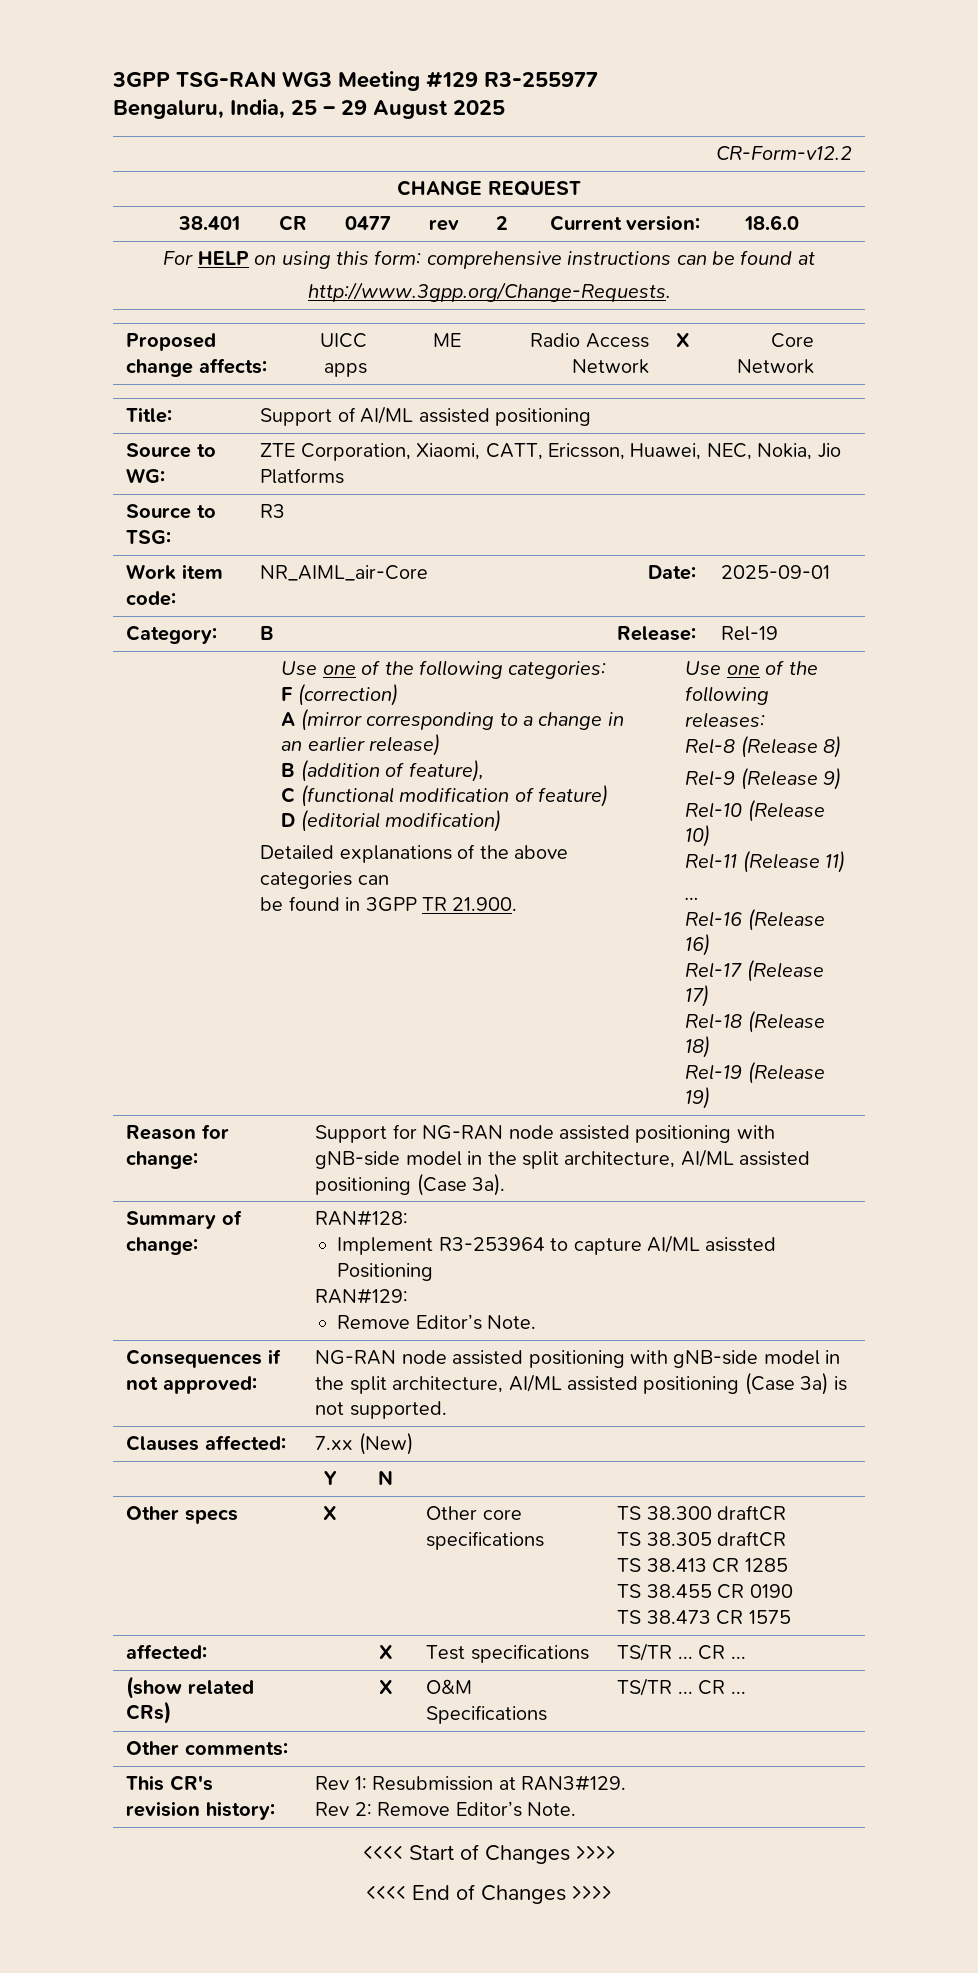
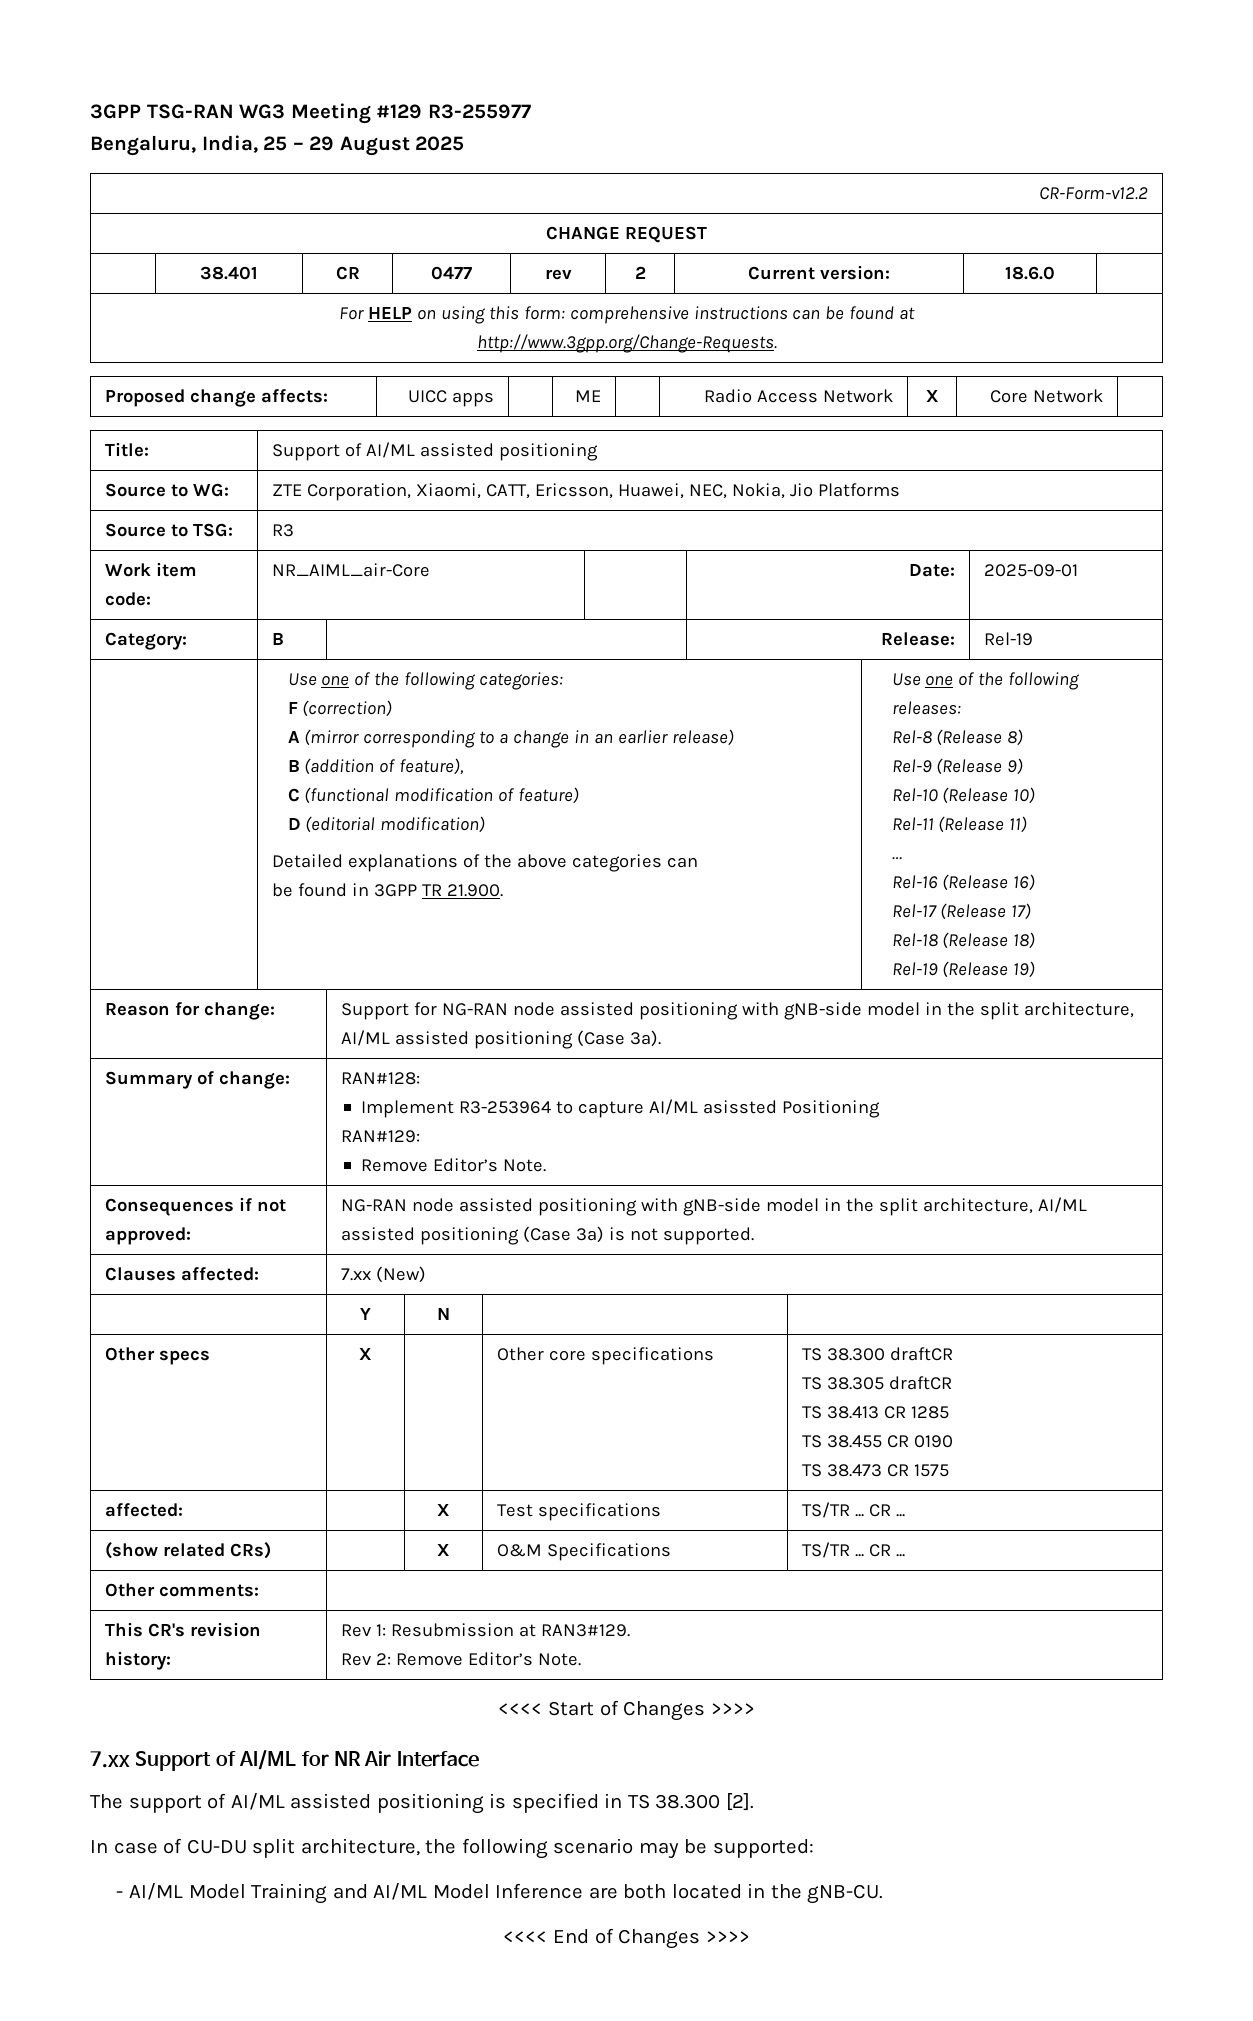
+ 7.xx Support of AI/ML for NR Air Interface
+ The support of AI/ML assisted positioning is specified in TS 38.300 [2].
+ In case of CU-DU split architecture, the following scenario may be supported:
+ - AI/ML Model Training and AI/ML Model Inference are both located in the gNB-CU.

